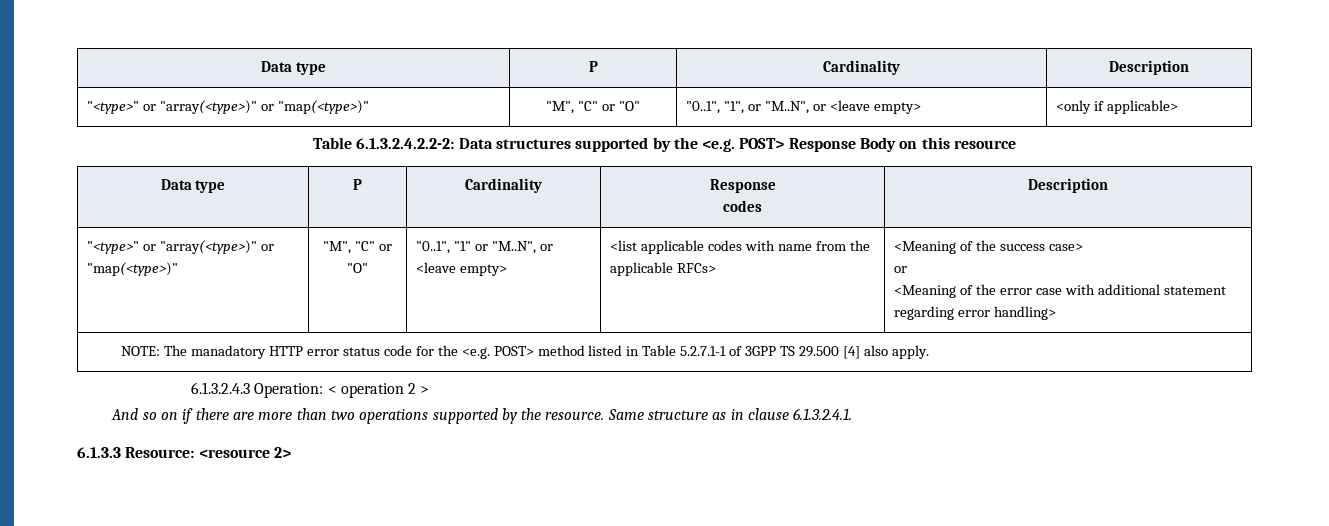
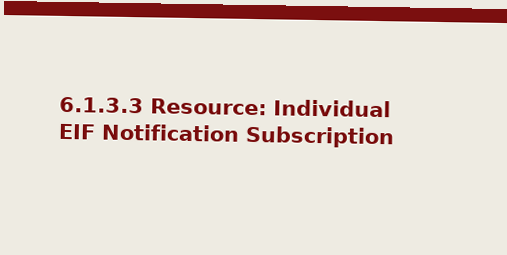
- Data type | P | Cardinality | Description
- "<type>" or "array(<type>)" or "map(<type>)" | "M", "C" or "O" | "0..1", "1", or "M..N", or <leave empty> | <only if applicable>
- Table 6.1.3.2.4.2.2-2: Data structures supported by the <e.g. POST> Response Body on this resource
- Data type | P | Cardinality | Response
- codes | Description
- "<type>" or "array(<type>)" or "map(<type>)" | "M", "C" or "O" | "0..1", "1" or "M..N", or <leave empty> | <list applicable codes with name from the applicable RFCs> | <Meaning of the success case>
- or
- <Meaning of the error case with additional statement regarding error handling>
- NOTE: The manadatory HTTP error status code for the <e.g. POST> method listed in Table 5.2.7.1-1 of 3GPP TS 29.500 [4] also apply.
- 6.1.3.2.4.3 Operation: < operation 2 >
- And so on if there are more than two operations supported by the resource. Same structure as in clause 6.1.3.2.4.1.
- 6.1.3.3 Resource: <resource 2>
+ 6.1.3.3 Resource: Individual EIF Notification Subscription

